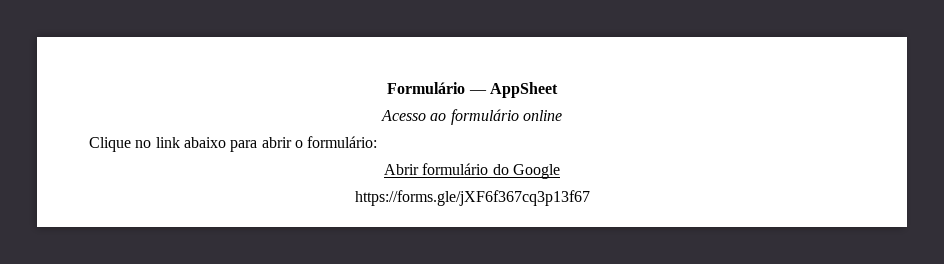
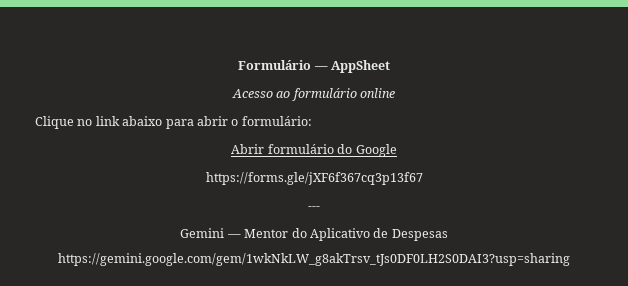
+ ---
+ Gemini — Mentor do Aplicativo de Despesas
+ https://gemini.google.com/gem/1wkNkLW_g8akTrsv_tJs0DF0LH2S0DAI3?usp=sharing

